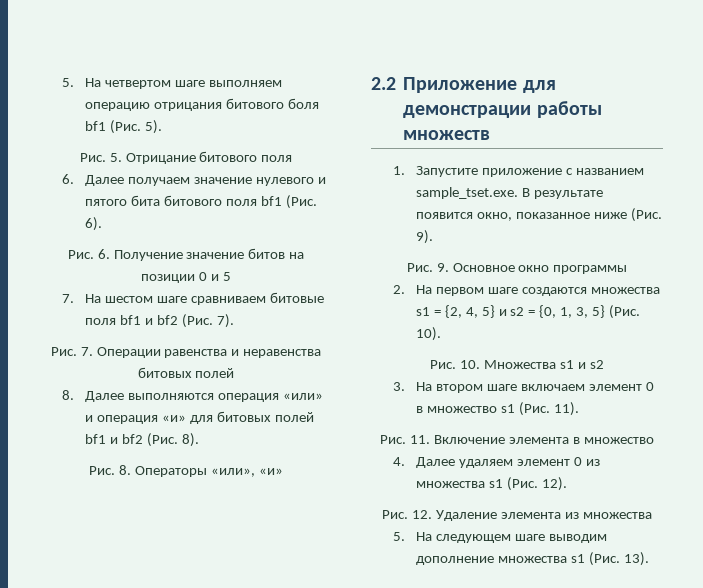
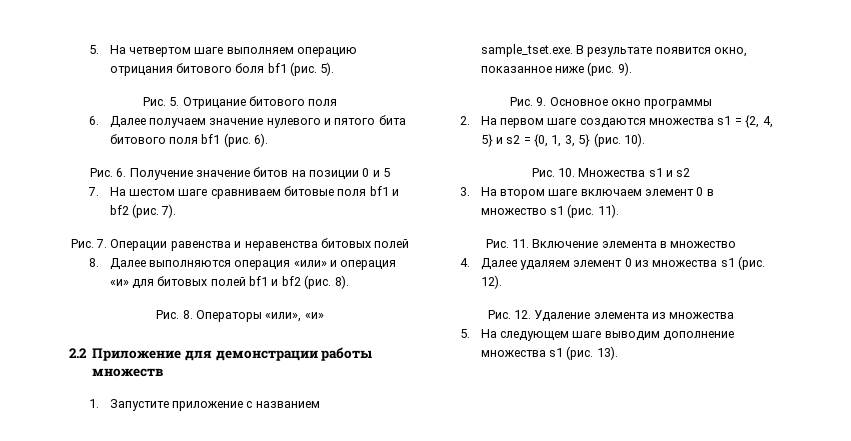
- 5. На четвертом шаге выполняем операцию отрицания битового боля bf1 (Рис. 5).
+ 5. На четвертом шаге выполняем операцию отрицания битового боля bf1 (рис. 5).
- 6. Далее получаем значение нулевого и пятого бита битового поля bf1 (Рис. 6).
+ 6. Далее получаем значение нулевого и пятого бита битового поля bf1 (рис. 6).
- 7. На шестом шаге сравниваем битовые поля bf1 и bf2 (Рис. 7).
+ 7. На шестом шаге сравниваем битовые поля bf1 и bf2 (рис. 7).
- 8. Далее выполняются операция «или» и операция «и» для битовых полей bf1 и bf2 (Рис. 8).
+ 8. Далее выполняются операция «или» и операция «и» для битовых полей bf1 и bf2 (рис. 8).
- 1. Запустите приложение с названием sample_tset.exe. В результате появится окно, показанное ниже (Рис. 9).
+ 1. Запустите приложение с названием sample_tset.exe. В результате появится окно, показанное ниже (рис. 9).
- 2. На первом шаге создаются множества s1 = {2, 4, 5} и s2 = {0, 1, 3, 5} (Рис. 10).
+ 2. На первом шаге создаются множества s1 = {2, 4, 5} и s2 = {0, 1, 3, 5} (рис. 10).
- 3. На втором шаге включаем элемент 0 в множество s1 (Рис. 11).
+ 3. На втором шаге включаем элемент 0 в множество s1 (рис. 11).
- 4. Далее удаляем элемент 0 из множества s1 (Рис. 12).
+ 4. Далее удаляем элемент 0 из множества s1 (рис. 12).
- 5. На следующем шаге выводим дополнение множества s1 (Рис. 13).
+ 5. На следующем шаге выводим дополнение множества s1 (рис. 13).

